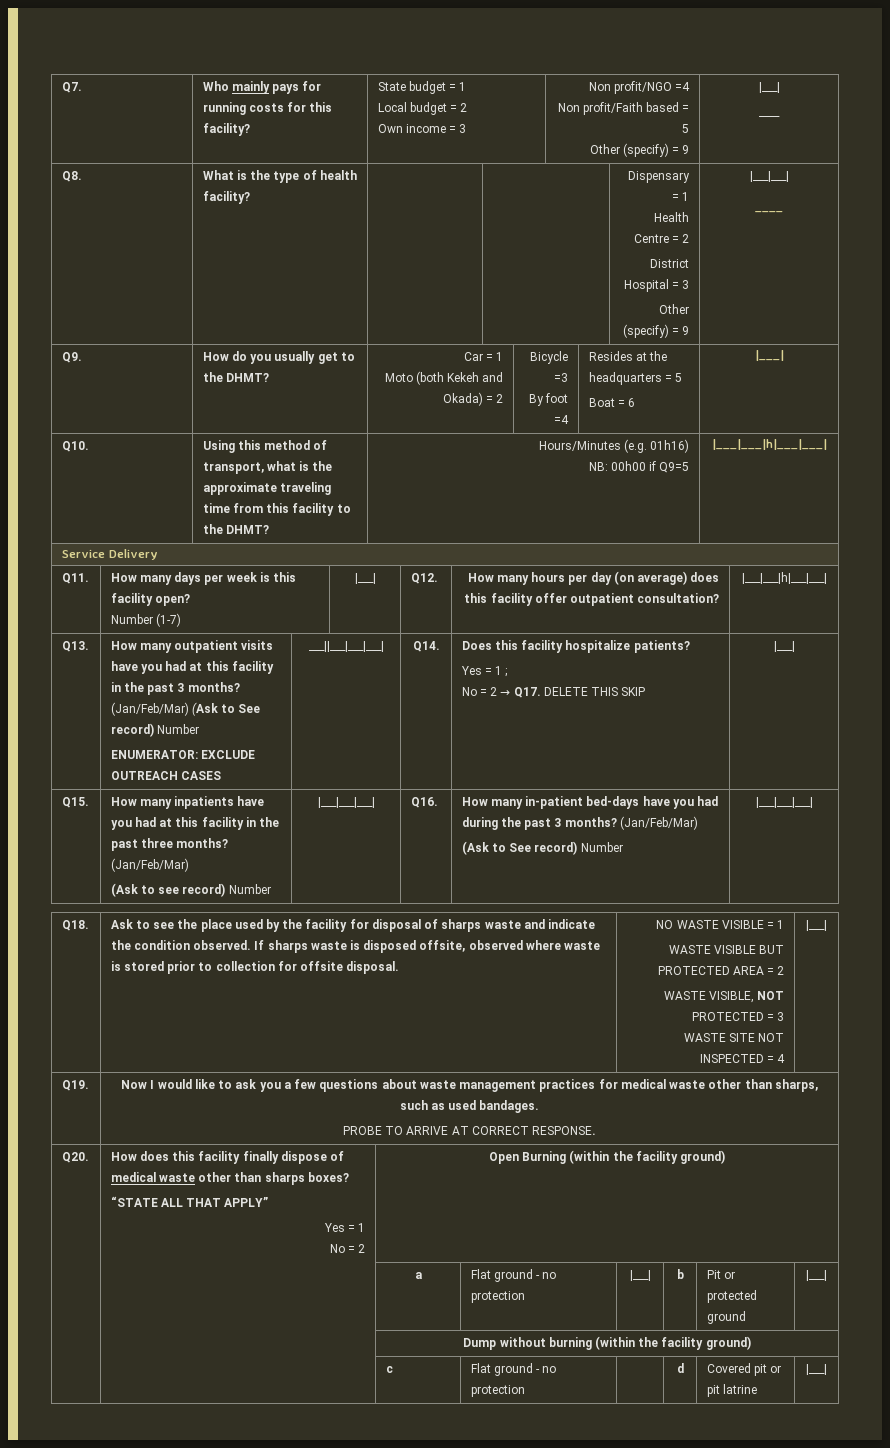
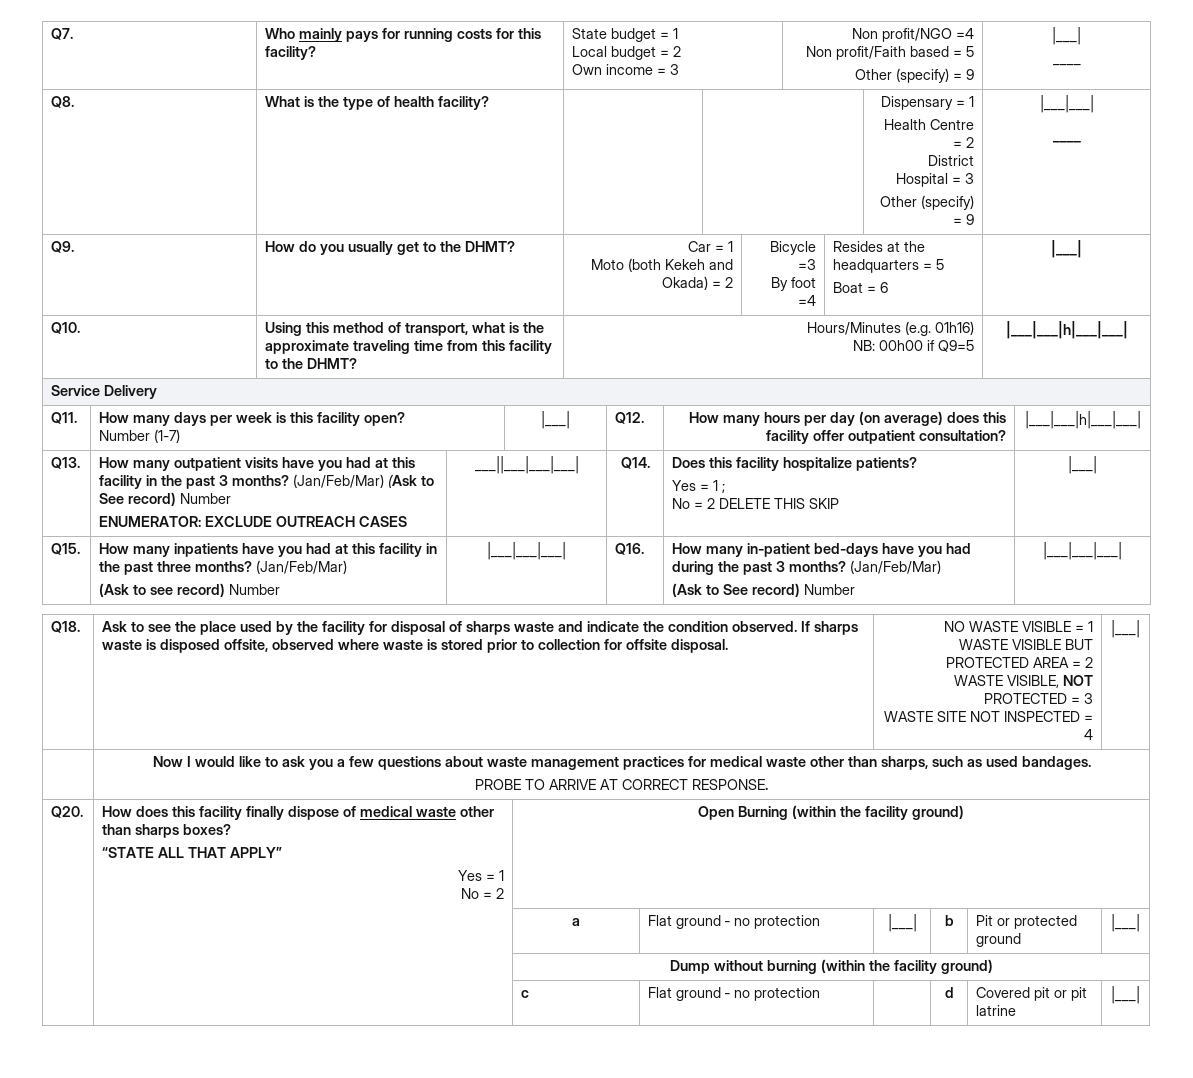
- No = 2 → Q17. DELETE THIS SKIP
+ No = 2 DELETE THIS SKIP
- Q19. | Now I would like to ask you a few questions about waste management practices for medical waste other than sharps, such as used bandages.
+ | Now I would like to ask you a few questions about waste management practices for medical waste other than sharps, such as used bandages.

